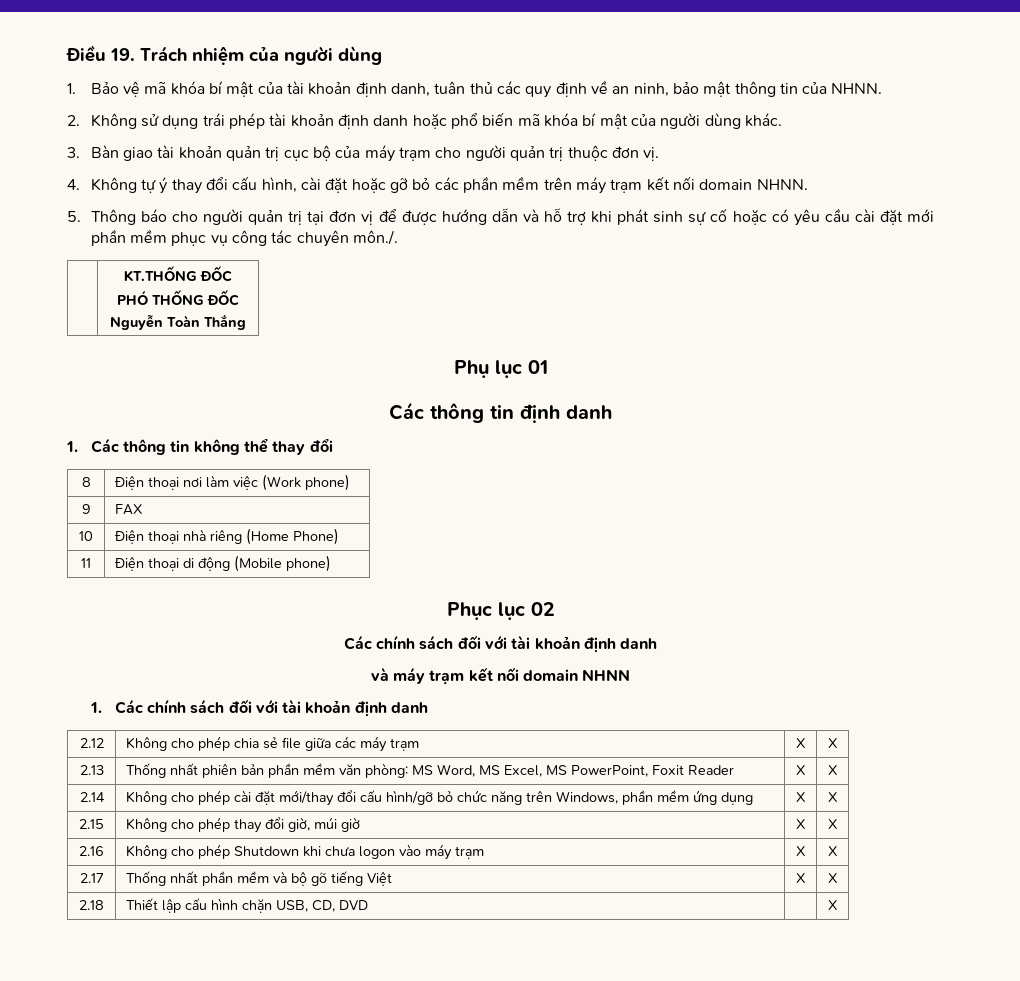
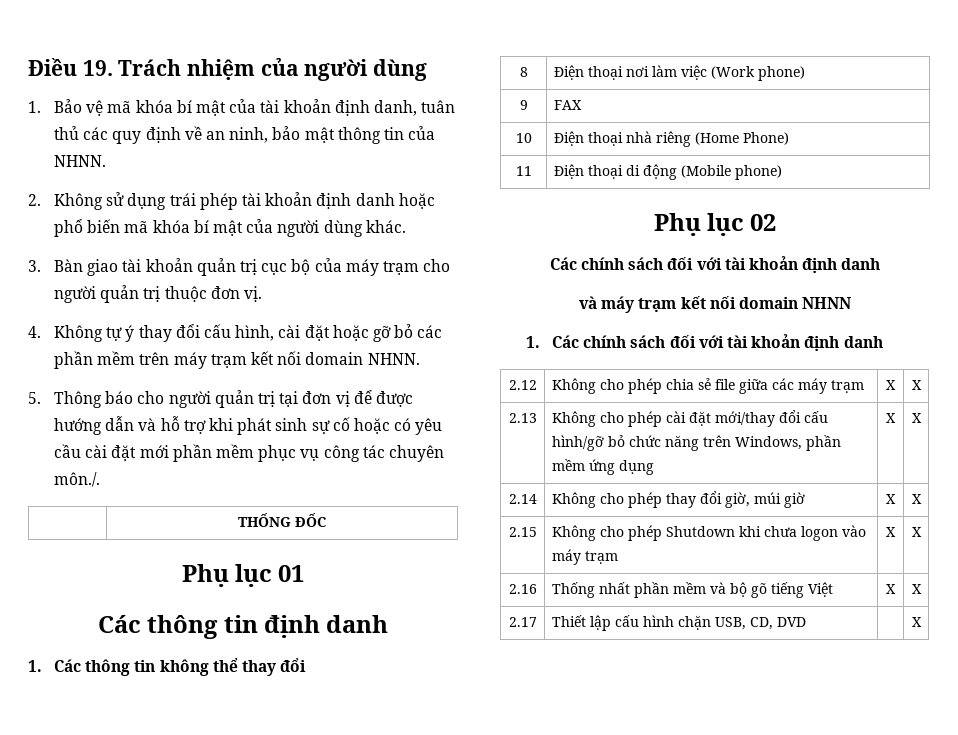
- | KT.THỐNG ĐỐC
- PHÓ THỐNG ĐỐC
- Nguyễn Toàn Thắng
+ | THỐNG ĐỐC
- Phục lục 02
+ Phụ lục 02
- 2.13 | Thống nhất phiên bản phần mềm văn phòng: MS Word, MS Excel, MS PowerPoint, Foxit Reader | X | X
- 2.14 | Không cho phép cài đặt mới/thay đổi cấu hình/gỡ bỏ chức năng trên Windows, phần mềm ứng dụng | X | X
+ 2.13 | Không cho phép cài đặt mới/thay đổi cấu hình/gỡ bỏ chức năng trên Windows, phần mềm ứng dụng | X | X
- 2.15 | Không cho phép thay đổi giờ, múi giờ | X | X
+ 2.14 | Không cho phép thay đổi giờ, múi giờ | X | X
- 2.16 | Không cho phép Shutdown khi chưa logon vào máy trạm | X | X
+ 2.15 | Không cho phép Shutdown khi chưa logon vào máy trạm | X | X
- 2.17 | Thống nhất phần mềm và bộ gõ tiếng Việt | X | X
+ 2.16 | Thống nhất phần mềm và bộ gõ tiếng Việt | X | X
- 2.18 | Thiết lập cấu hình chặn USB, CD, DVD | | X
+ 2.17 | Thiết lập cấu hình chặn USB, CD, DVD | | X

